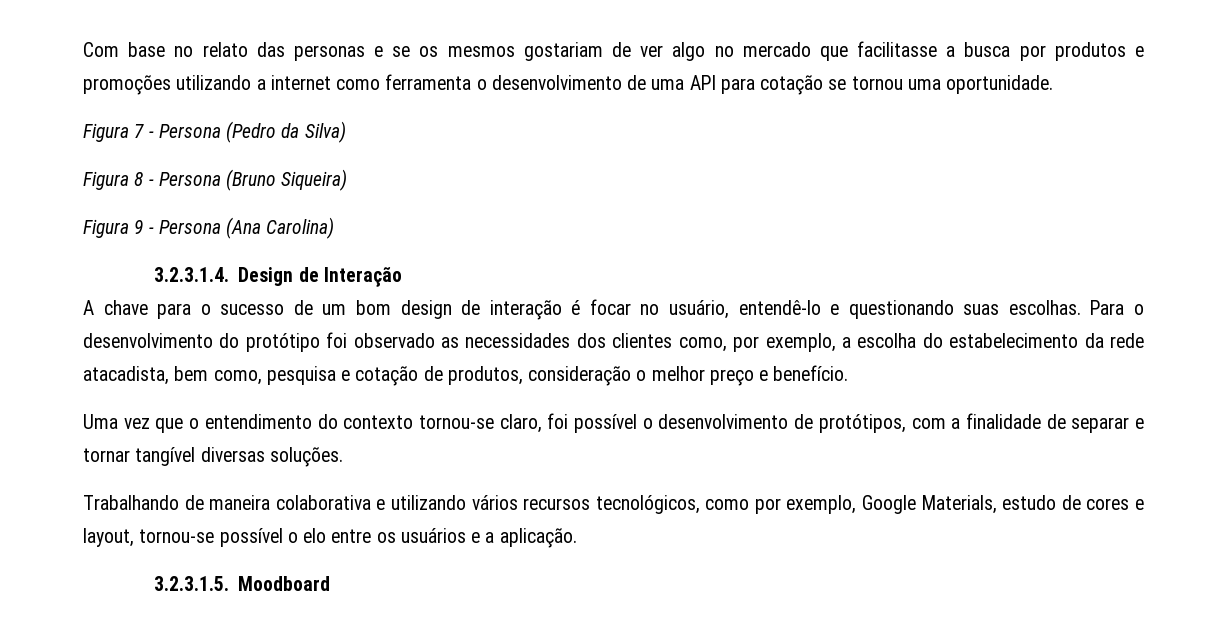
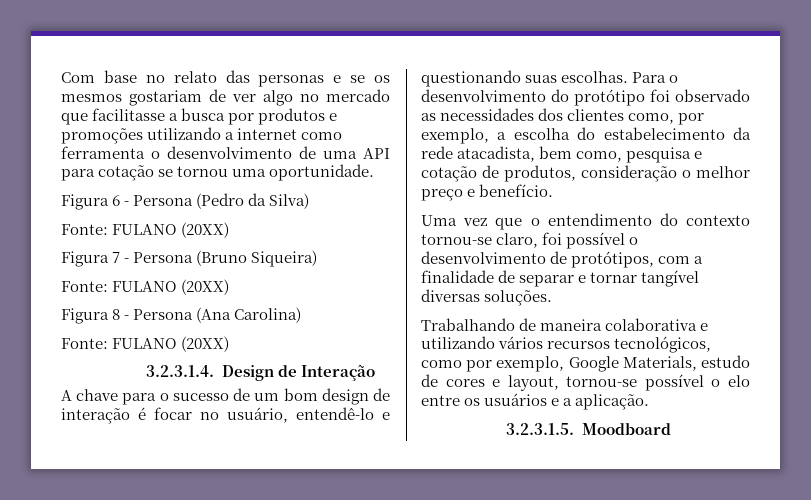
- Figura 7 - Persona (Pedro da Silva)
- Figura 8 - Persona (Bruno Siqueira)
- Figura 9 - Persona (Ana Carolina)
+ Figura 6 - Persona (Pedro da Silva)
+ Fonte: FULANO (20XX)
+ Figura 7 - Persona (Bruno Siqueira)
+ Fonte: FULANO (20XX)
+ Figura 8 - Persona (Ana Carolina)
+ Fonte: FULANO (20XX)

